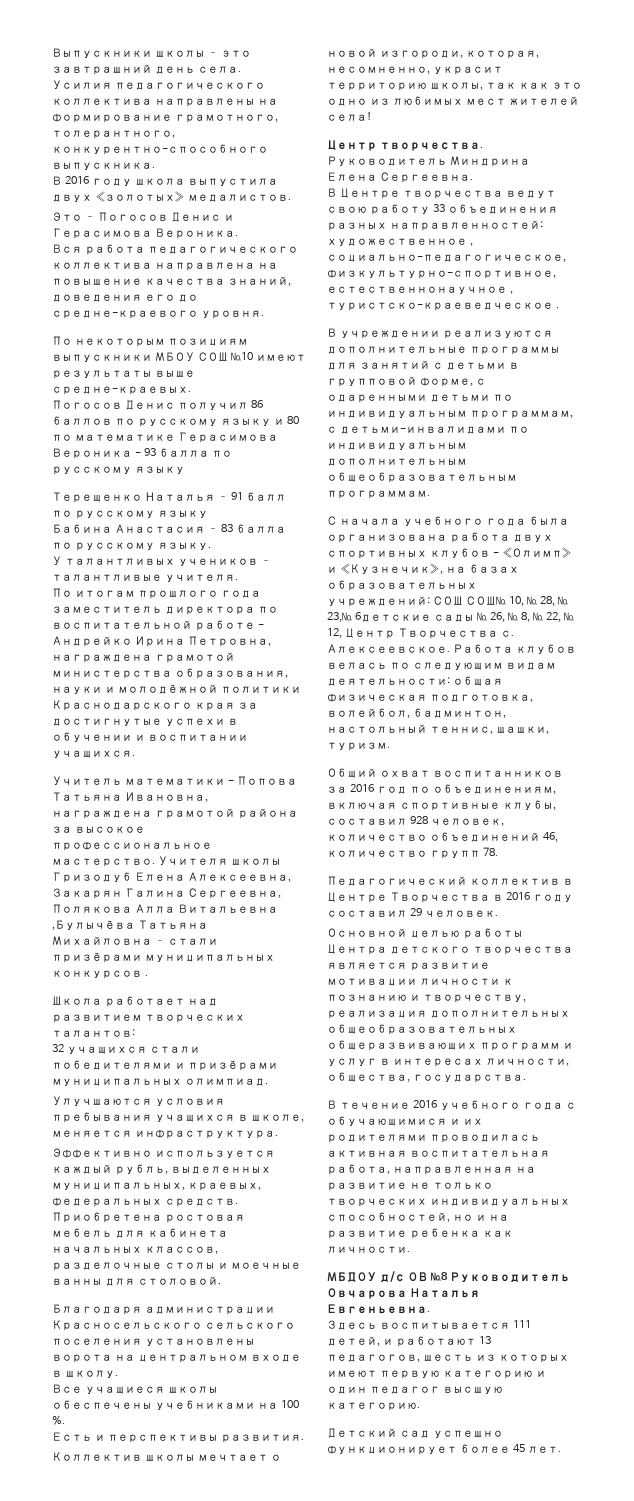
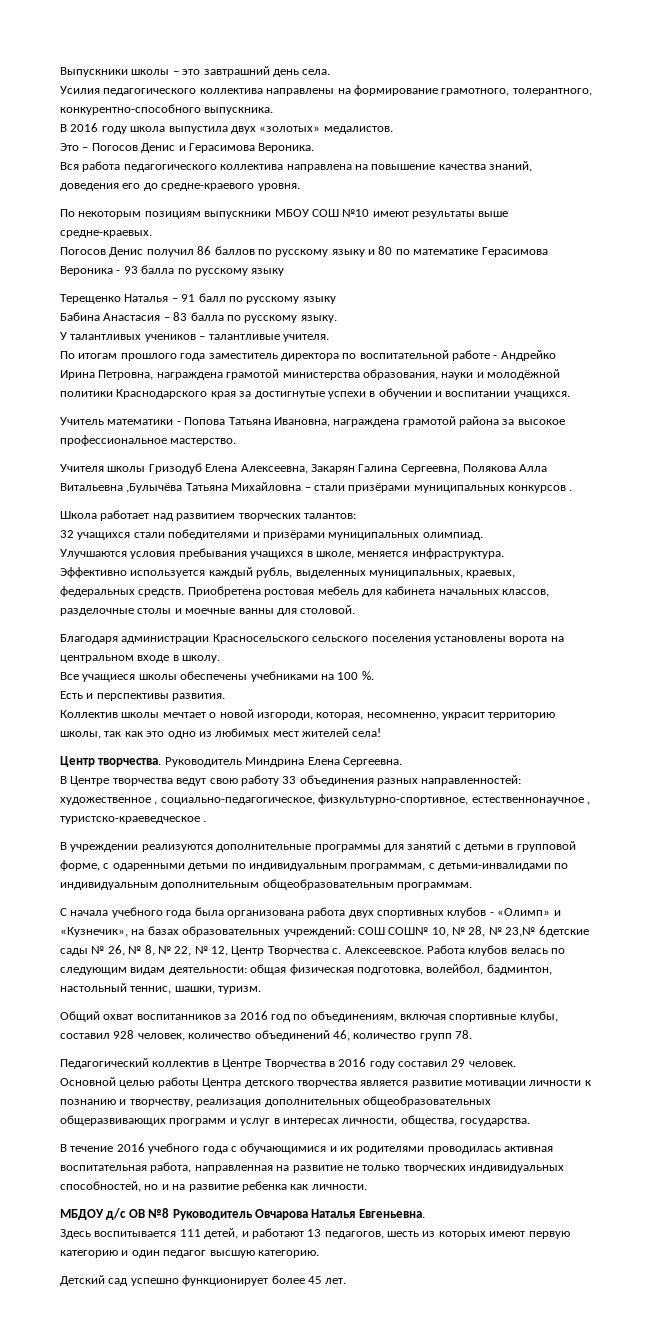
- Учитель математики - Попова Татьяна Ивановна, награждена грамотой района за высокое профессиональное мастерство. Учителя школы Гризодуб Елена Алексеевна, Закарян Галина Сергеевна, Полякова Алла Витальевна ,Булычёва Татьяна Михайловна – стали призёрами муниципальных конкурсов .
+ Учитель математики - Попова Татьяна Ивановна, награждена грамотой района за высокое профессиональное мастерство.
+ Учителя школы Гризодуб Елена Алексеевна, Закарян Галина Сергеевна, Полякова Алла Витальевна ,Булычёва Татьяна Михайловна – стали призёрами муниципальных конкурсов .

